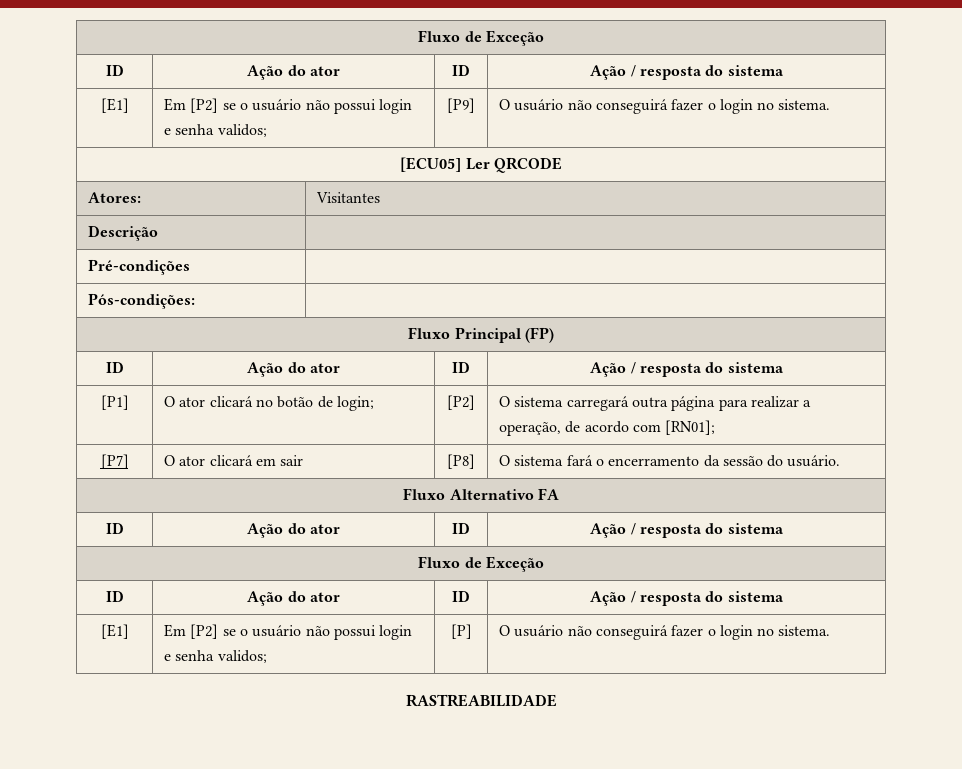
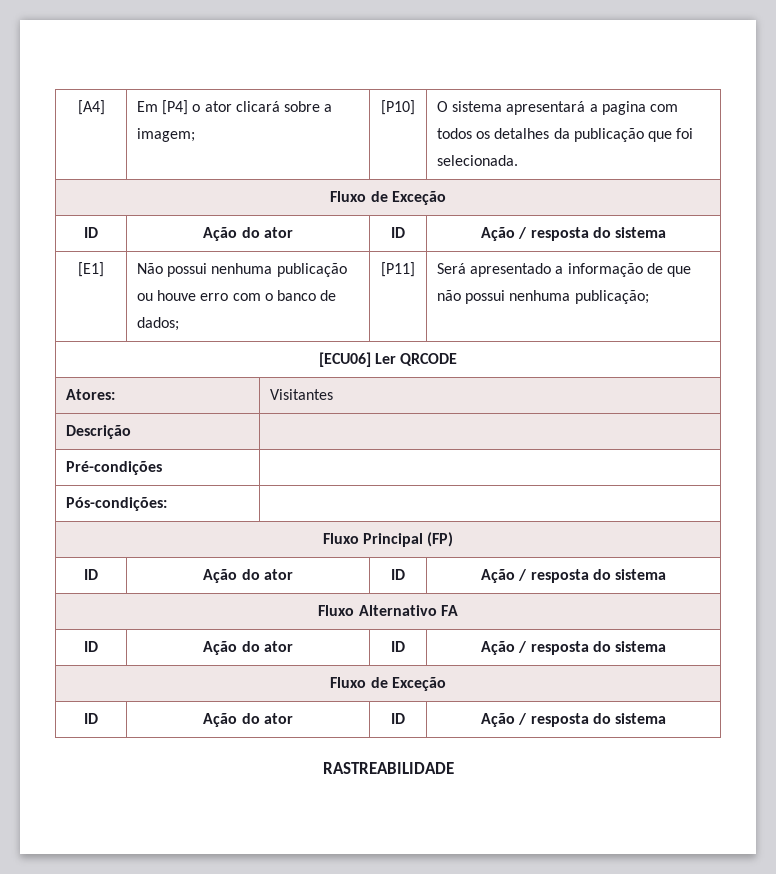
+ [A4] | Em [P4] o ator clicará sobre a imagem; | [P10] | O sistema apresentará a pagina com todos os detalhes da publicação que foi selecionada.
- [E1] | Em [P2] se o usuário não possui login e senha validos; | [P9] | O usuário não conseguirá fazer o login no sistema.
- [ECU05] Ler QRCODE
+ [E1] | Não possui nenhuma publicação ou houve erro com o banco de dados; | [P11] | Será apresentado a informação de que não possui nenhuma publicação;
+ [ECU06] Ler QRCODE
- [P1] | O ator clicará no botão de login; | [P2] | O sistema carregará outra página para realizar a operação, de acordo com [RN01];
- [P7] | O ator clicará em sair | [P8] | O sistema fará o encerramento da sessão do usuário.
- [E1] | Em [P2] se o usuário não possui login e senha validos; | [P] | O usuário não conseguirá fazer o login no sistema.

